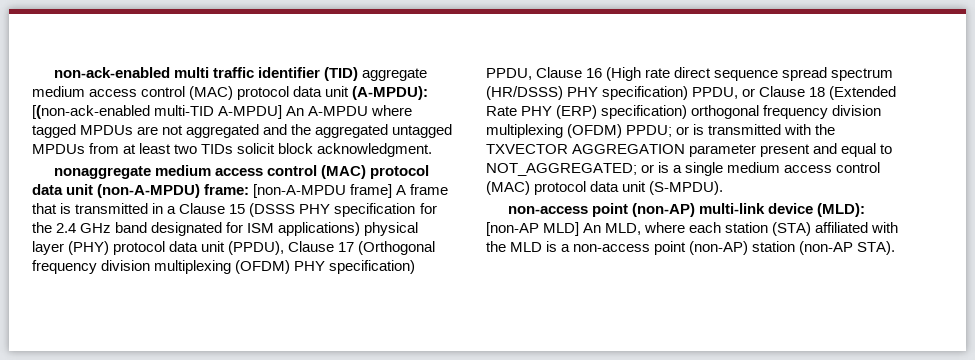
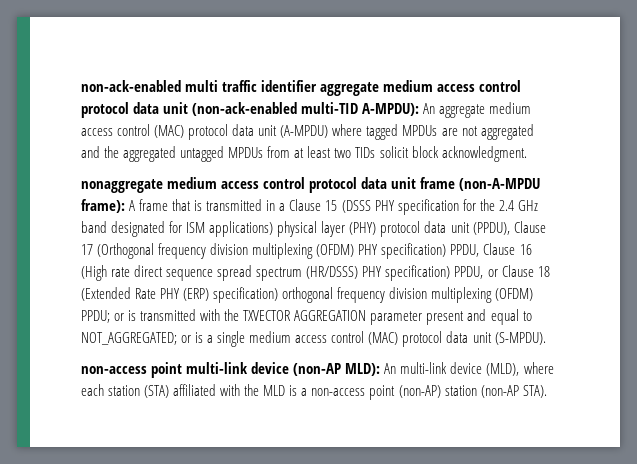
- non-ack-enabled multi traffic identifier (TID) aggregate medium access control (MAC) protocol data unit (A-MPDU): [(non-ack-enabled multi-TID A-MPDU] An A-MPDU where tagged MPDUs are not aggregated and the aggregated untagged MPDUs from at least two TIDs solicit block acknowledgment.
+ non-ack-enabled multi traffic identifier aggregate medium access control protocol data unit (non-ack-enabled multi-TID A-MPDU): An aggregate medium access control (MAC) protocol data unit (A-MPDU) where tagged MPDUs are not aggregated and the aggregated untagged MPDUs from at least two TIDs solicit block acknowledgment.
- nonaggregate medium access control (MAC) protocol data unit (non-A-MPDU) frame: [non-A-MPDU frame] A frame that is transmitted in a Clause 15 (DSSS PHY specification for the 2.4 GHz band designated for ISM applications) physical layer (PHY) protocol data unit (PPDU), Clause 17 (Orthogonal frequency division multiplexing (OFDM) PHY specification) PPDU, Clause 16 (High rate direct sequence spread spectrum (HR/DSSS) PHY specification) PPDU, or Clause 18 (Extended Rate PHY (ERP) specification) orthogonal frequency division multiplexing (OFDM) PPDU;
+ nonaggregate medium access control protocol data unit frame (non-A-MPDU frame): A frame that is transmitted in a Clause 15 (DSSS PHY specification for the 2.4 GHz band designated for ISM applications) physical layer (PHY) protocol data unit (PPDU), Clause 17 (Orthogonal frequency division multiplexing (OFDM) PHY specification) PPDU, Clause 16 (High rate direct sequence spread spectrum (HR/DSSS) PHY specification) PPDU, or Clause 18 (Extended Rate PHY (ERP) specification) orthogonal frequency division multiplexing (OFDM) PPDU;
- non-access point (non-AP) multi-link device (MLD): [non-AP MLD] An MLD, where each station (STA) affiliated with the MLD is a non-access point (non-AP) station (non-AP STA).
+ non-access point multi-link device (non-AP MLD): An multi-link device (MLD), where each station (STA) affiliated with the MLD is a non-access point (non-AP) station (non-AP STA).

